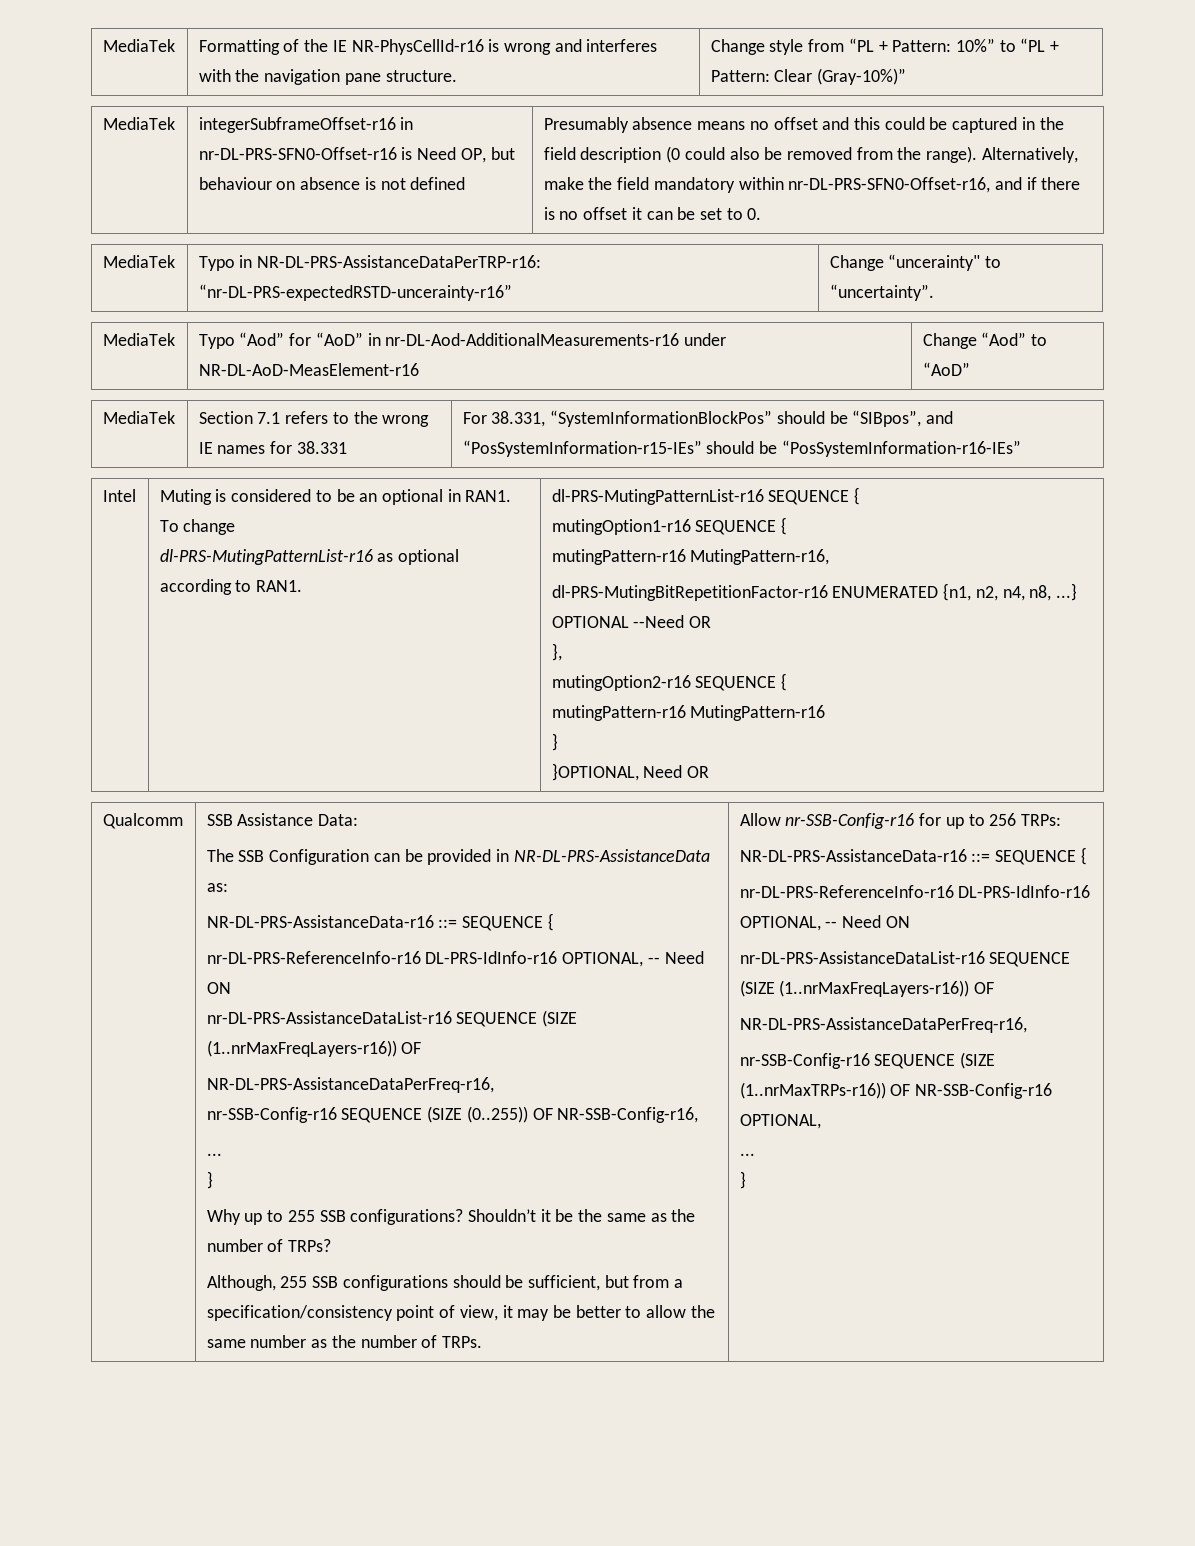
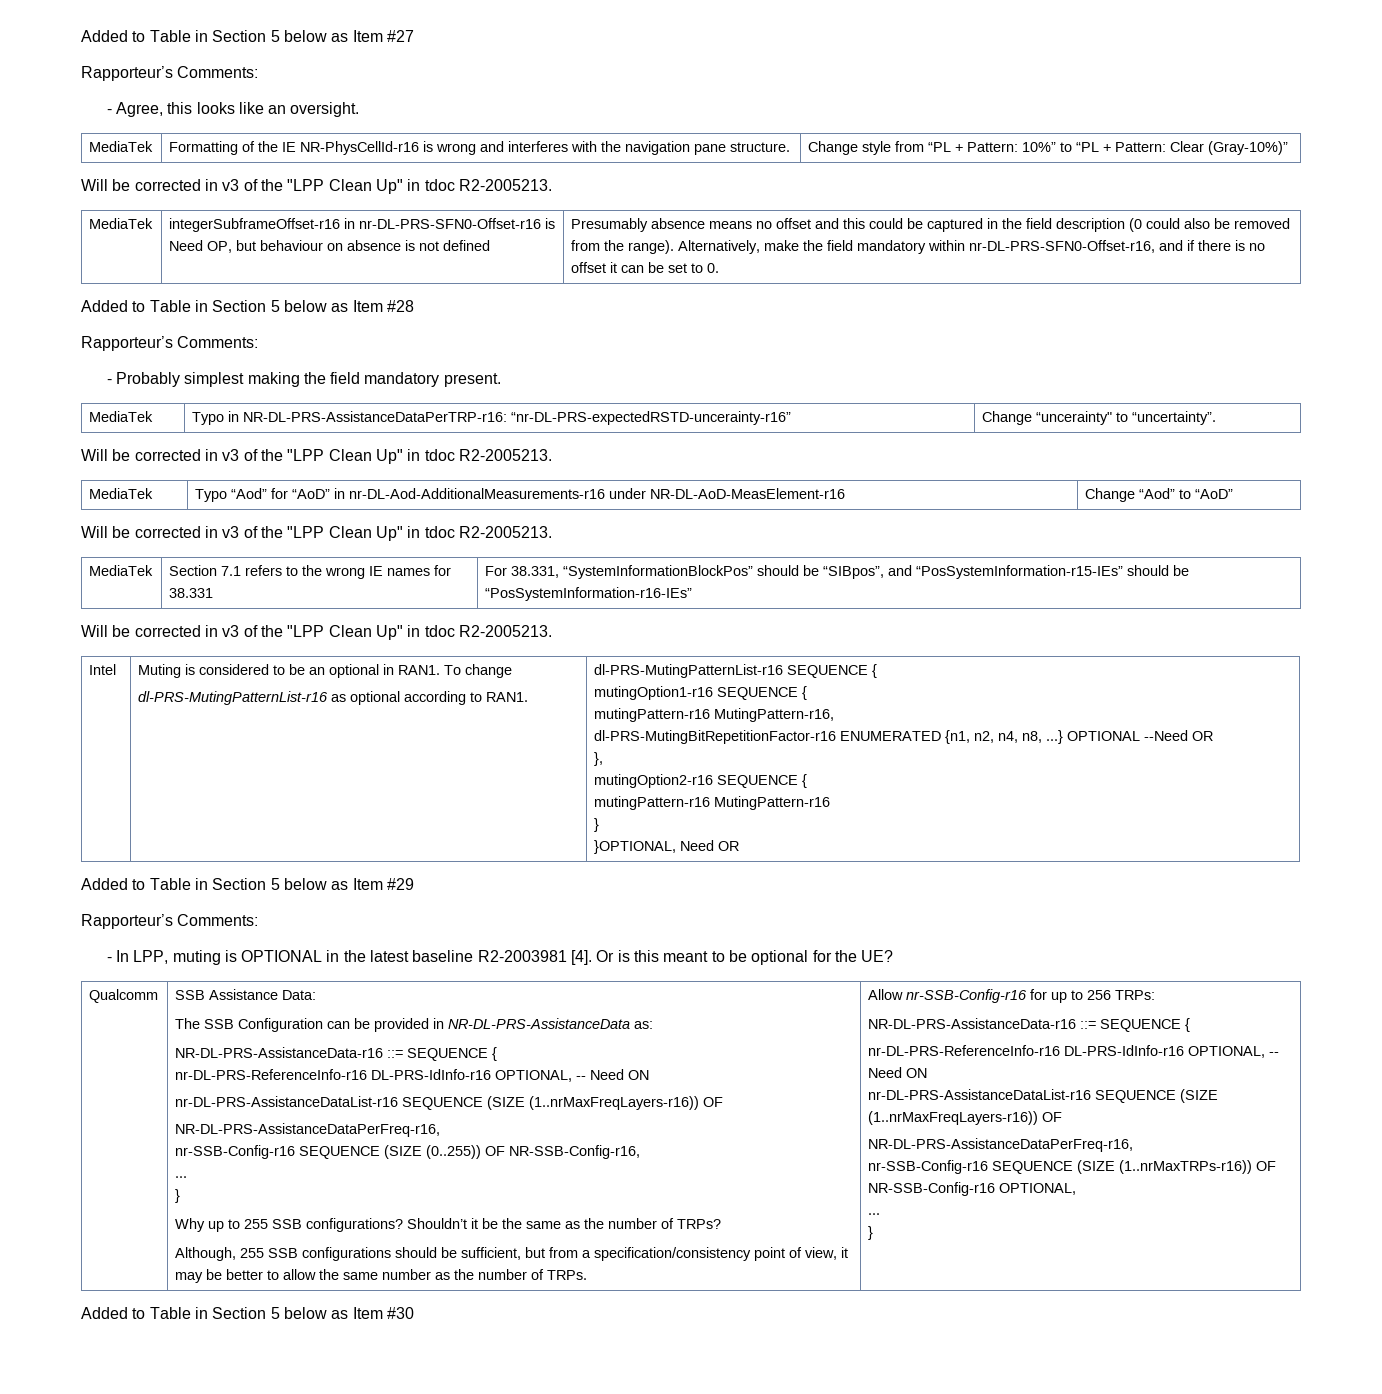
+ Added to Table in Section 5 below as Item #27
+ Rapporteur’s Comments:
+ - Agree, this looks like an oversight.
  MediaTek | Formatting of the IE NR-PhysCellId-r16 is wrong and interferes with the navigation pane structure. | Change style from “PL + Pattern: 10%” to “PL + Pattern: Clear (Gray-10%)”
+ Will be corrected in v3 of the "LPP Clean Up" in tdoc R2-2005213.
+ Added to Table in Section 5 below as Item #28
+ Rapporteur’s Comments:
+ - Probably simplest making the field mandatory present.
  MediaTek | Typo in NR-DL-PRS-AssistanceDataPerTRP-r16: “nr-DL-PRS-expectedRSTD-uncerainty-r16” | Change “uncerainty" to “uncertainty”.
+ Will be corrected in v3 of the "LPP Clean Up" in tdoc R2-2005213.
  MediaTek | Typo “Aod” for “AoD” in nr-DL-Aod-AdditionalMeasurements-r16 under NR-DL-AoD-MeasElement-r16 | Change “Aod” to “AoD”
+ Will be corrected in v3 of the "LPP Clean Up" in tdoc R2-2005213.
  MediaTek | Section 7.1 refers to the wrong IE names for 38.331 | For 38.331, “SystemInformationBlockPos” should be “SIBpos”, and “PosSystemInformation-r15-IEs” should be “PosSystemInformation-r16-IEs”
+ Will be corrected in v3 of the "LPP Clean Up" in tdoc R2-2005213.
+ Added to Table in Section 5 below as Item #29
+ Rapporteur’s Comments:
+ - In LPP, muting is OPTIONAL in the latest baseline R2-2003981 [4]. Or is this meant to be optional for the UE?
+ Added to Table in Section 5 below as Item #30

